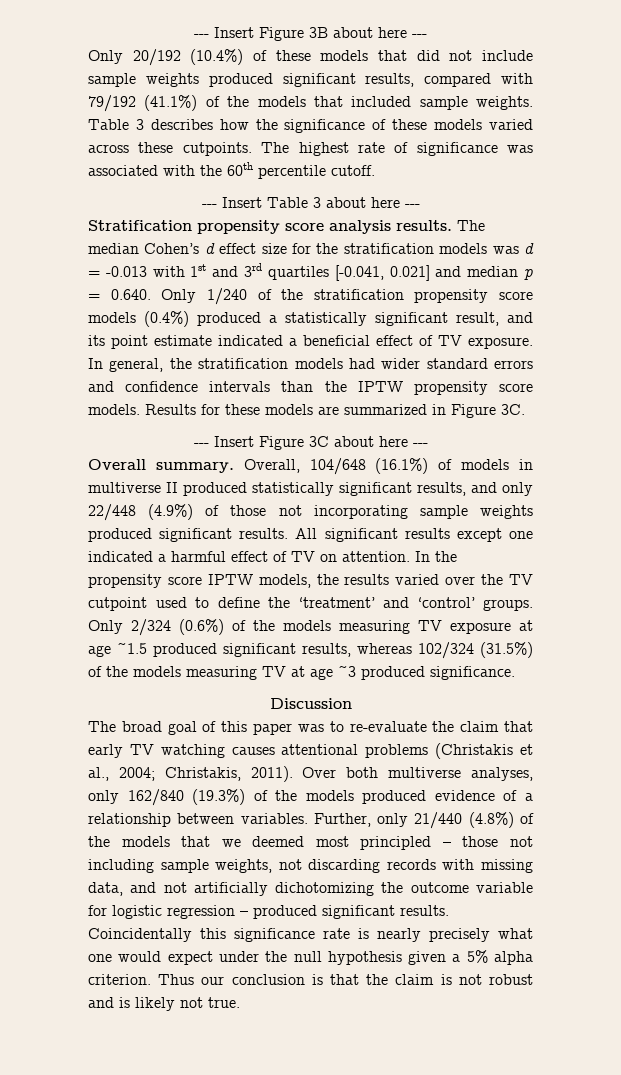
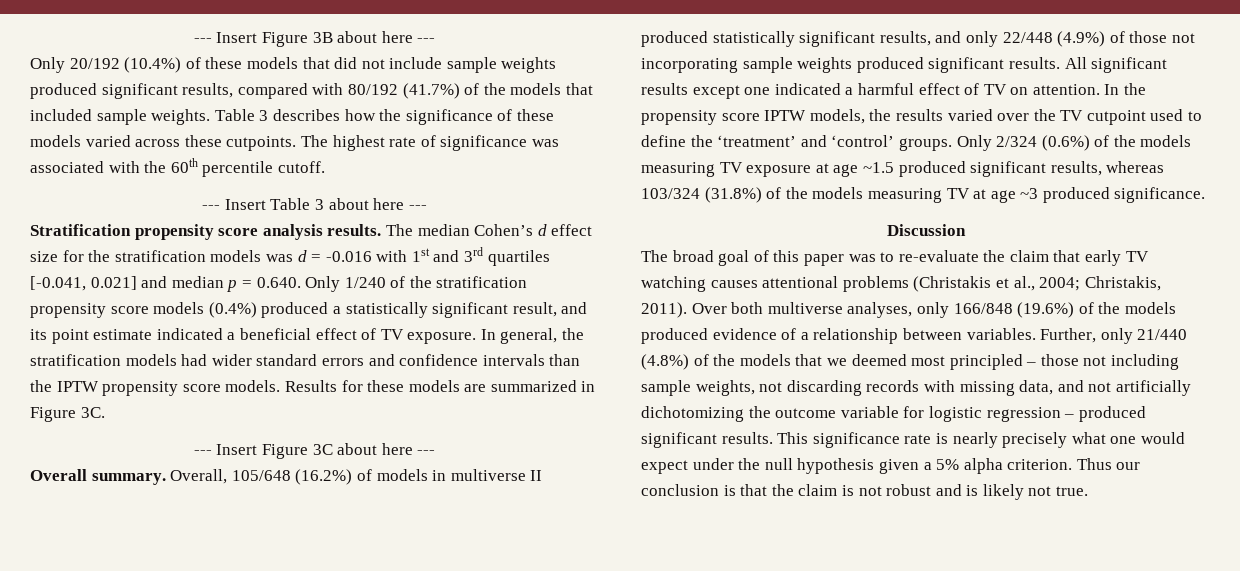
- Only 20/192 (10.4%) of these models that did not include sample weights produced significant results, compared with 79/192 (41.1%) of the models that included sample weights.
+ Only 20/192 (10.4%) of these models that did not include sample weights produced significant results, compared with 80/192 (41.7%) of the models that included sample weights.
- The median Cohen’s d effect size for the stratification models was d = -0.013 with 1st and 3rd quartiles [-0.041, 0.021] and median p = 0.640. Only 1/240 of the stratification propensity score models (0.4%) produced a statistically significant result, and its point estimate indicated a beneficial effect of TV exposure.
+ The median Cohen’s d effect size for the stratification models was d = -0.016 with 1st and 3rd quartiles [-0.041, 0.021] and median p = 0.640. Only 1/240 of the stratification propensity score models (0.4%) produced a statistically significant result, and its point estimate indicated a beneficial effect of TV exposure.
- Overall, 104/648 (16.1%) of models in multiverse II produced statistically significant results, and only 22/448 (4.9%) of those not incorporating sample weights produced significant results.
+ Overall, 105/648 (16.2%) of models in multiverse II produced statistically significant results, and only 22/448 (4.9%) of those not incorporating sample weights produced significant results.
- Only 2/324 (0.6%) of the models measuring TV exposure at age ~1.5 produced significant results, whereas 102/324 (31.5%) of the models measuring TV at age ~3 produced significance.
+ Only 2/324 (0.6%) of the models measuring TV exposure at age ~1.5 produced significant results, whereas 103/324 (31.8%) of the models measuring TV at age ~3 produced significance.
- Over both multiverse analyses, only 162/840 (19.3%) of the models produced evidence of a relationship between variables.
+ Over both multiverse analyses, only 166/848 (19.6%) of the models produced evidence of a relationship between variables.
- Coincidentally this significance rate is nearly precisely what one would expect under the null hypothesis given a 5% alpha criterion.
+ This significance rate is nearly precisely what one would expect under the null hypothesis given a 5% alpha criterion.

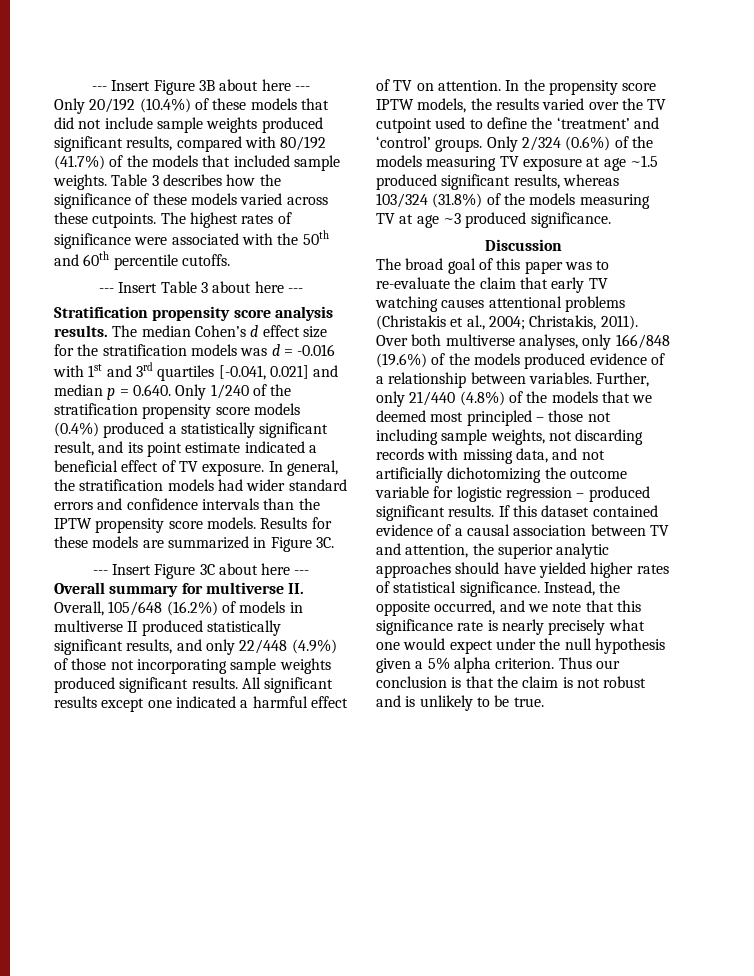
- The highest rate of significance was associated with the 60th percentile cutoff.
+ The highest rates of significance were associated with the 50th and 60th percentile cutoffs.
- Overall summary. Overall, 105/648 (16.2%) of models in multiverse II produced statistically significant results, and only 22/448 (4.9%) of those not incorporating sample weights produced significant results.
+ Overall summary for multiverse II. Overall, 105/648 (16.2%) of models in multiverse II produced statistically significant results, and only 22/448 (4.9%) of those not incorporating sample weights produced significant results.
- This significance rate is nearly precisely what one would expect under the null hypothesis given a 5% alpha criterion.
+ If this dataset contained evidence of a causal association between TV and attention, the superior analytic approaches should have yielded higher rates of statistical significance. Instead, the opposite occurred, and we note that this significance rate is nearly precisely what one would expect under the null hypothesis given a 5% alpha criterion.
- Thus our conclusion is that the claim is not robust and is likely not true.
+ Thus our conclusion is that the claim is not robust and is unlikely to be true.

